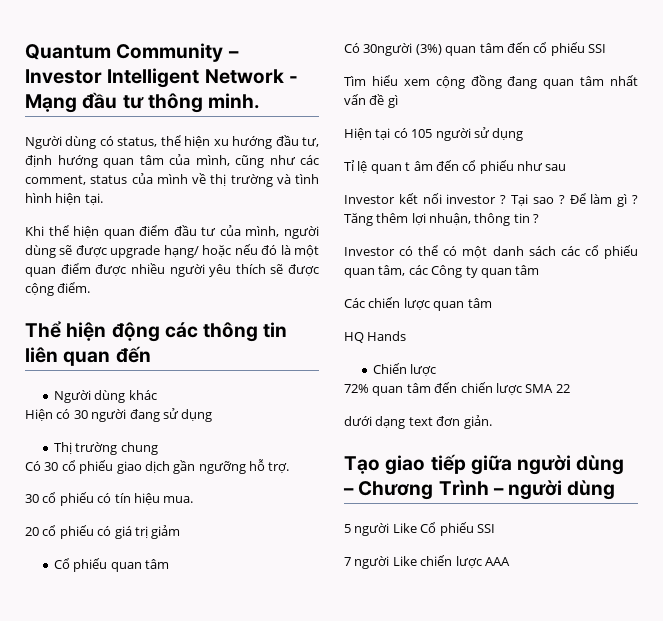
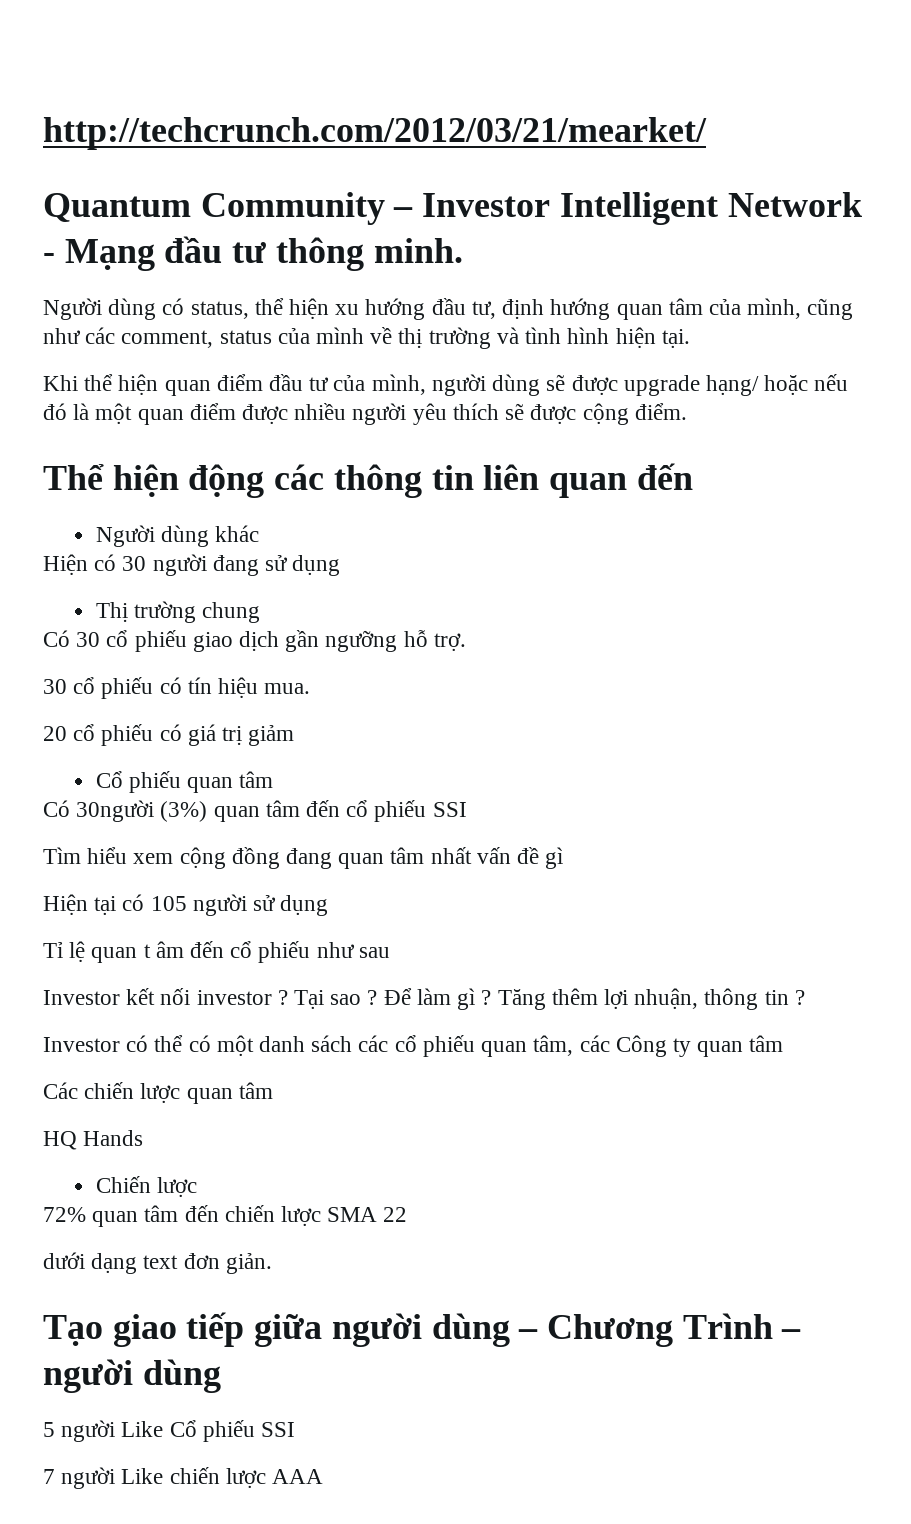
+ http://techcrunch.com/2012/03/21/mearket/

